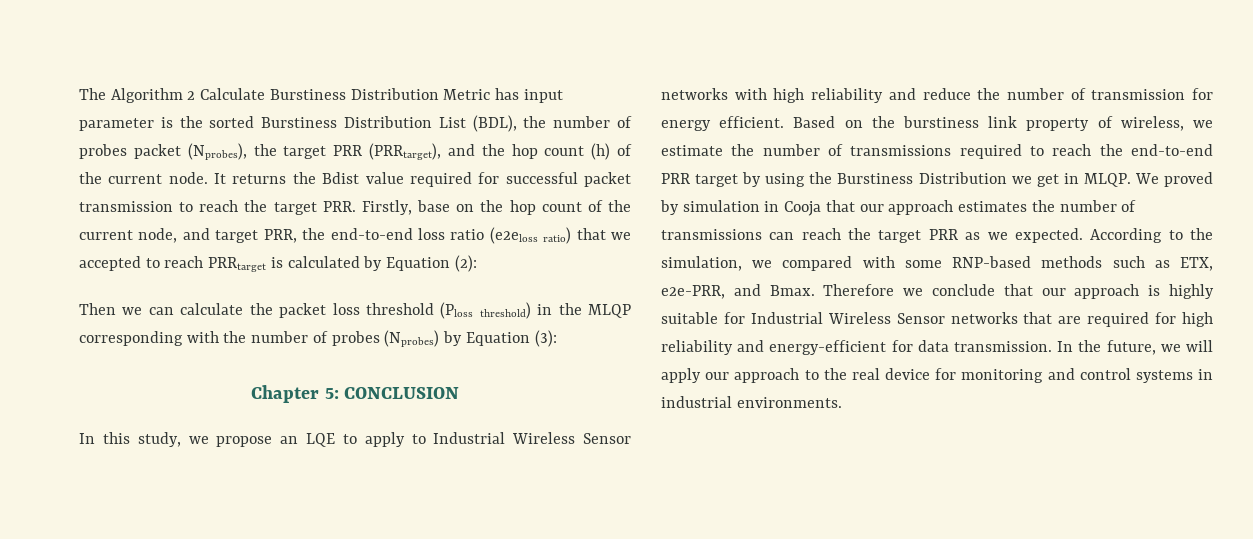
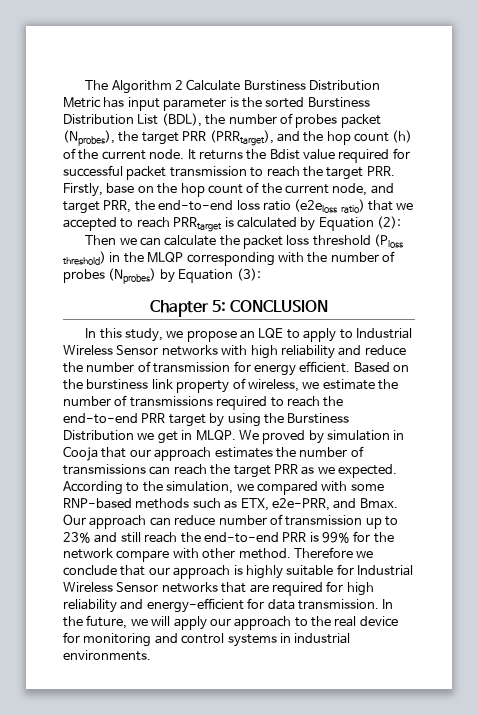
+ Our approach can reduce number of transmission up to 23% and still reach the end-to-end PRR is 99% for the network compare with other method.

